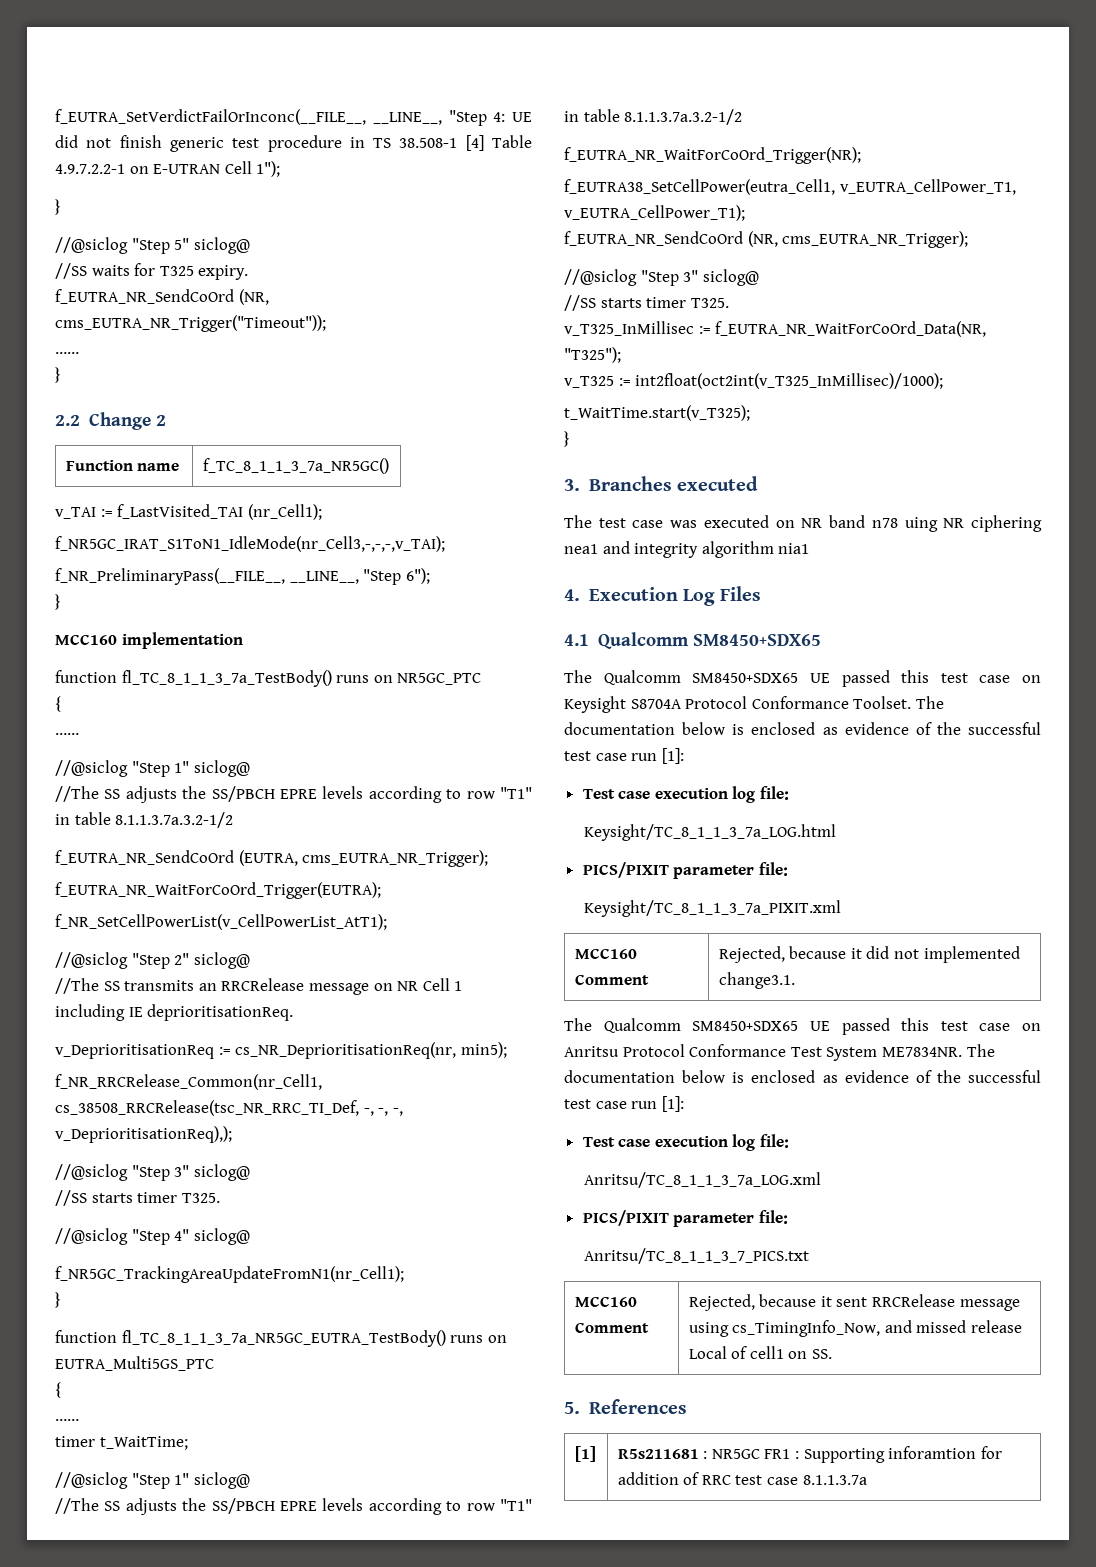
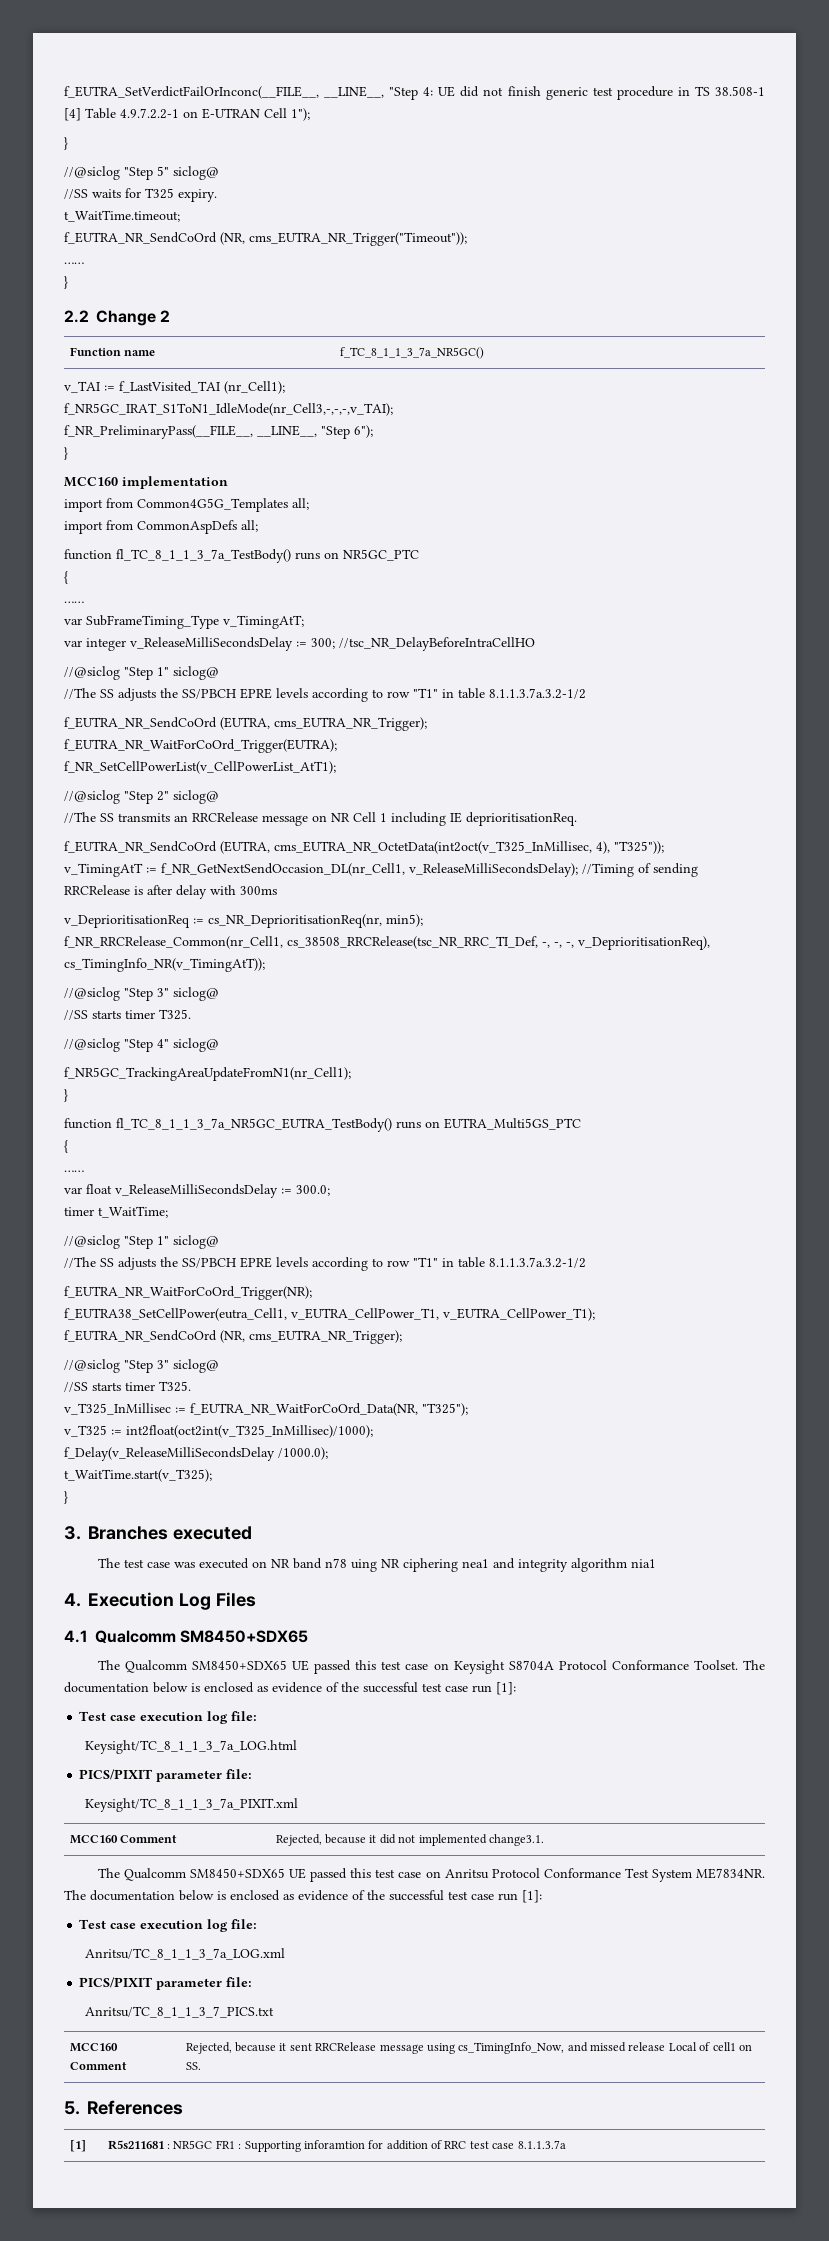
+ t_WaitTime.timeout;
+ import from Common4G5G_Templates all;
+ import from CommonAspDefs all;
+ var SubFrameTiming_Type v_TimingAtT;
+ var integer v_ReleaseMilliSecondsDelay := 300; //tsc_NR_DelayBeforeIntraCellHO
+ f_EUTRA_NR_SendCoOrd (EUTRA, cms_EUTRA_NR_OctetData(int2oct(v_T325_InMillisec, 4), "T325"));
+ v_TimingAtT := f_NR_GetNextSendOccasion_DL(nr_Cell1, v_ReleaseMilliSecondsDelay); //Timing of sending RRCRelease is after delay with 300ms
- f_NR_RRCRelease_Common(nr_Cell1, cs_38508_RRCRelease(tsc_NR_RRC_TI_Def, -, -, -, v_DeprioritisationReq),);
+ f_NR_RRCRelease_Common(nr_Cell1, cs_38508_RRCRelease(tsc_NR_RRC_TI_Def, -, -, -, v_DeprioritisationReq), cs_TimingInfo_NR(v_TimingAtT));
+ var float v_ReleaseMilliSecondsDelay := 300.0;
+ f_Delay(v_ReleaseMilliSecondsDelay /1000.0);

